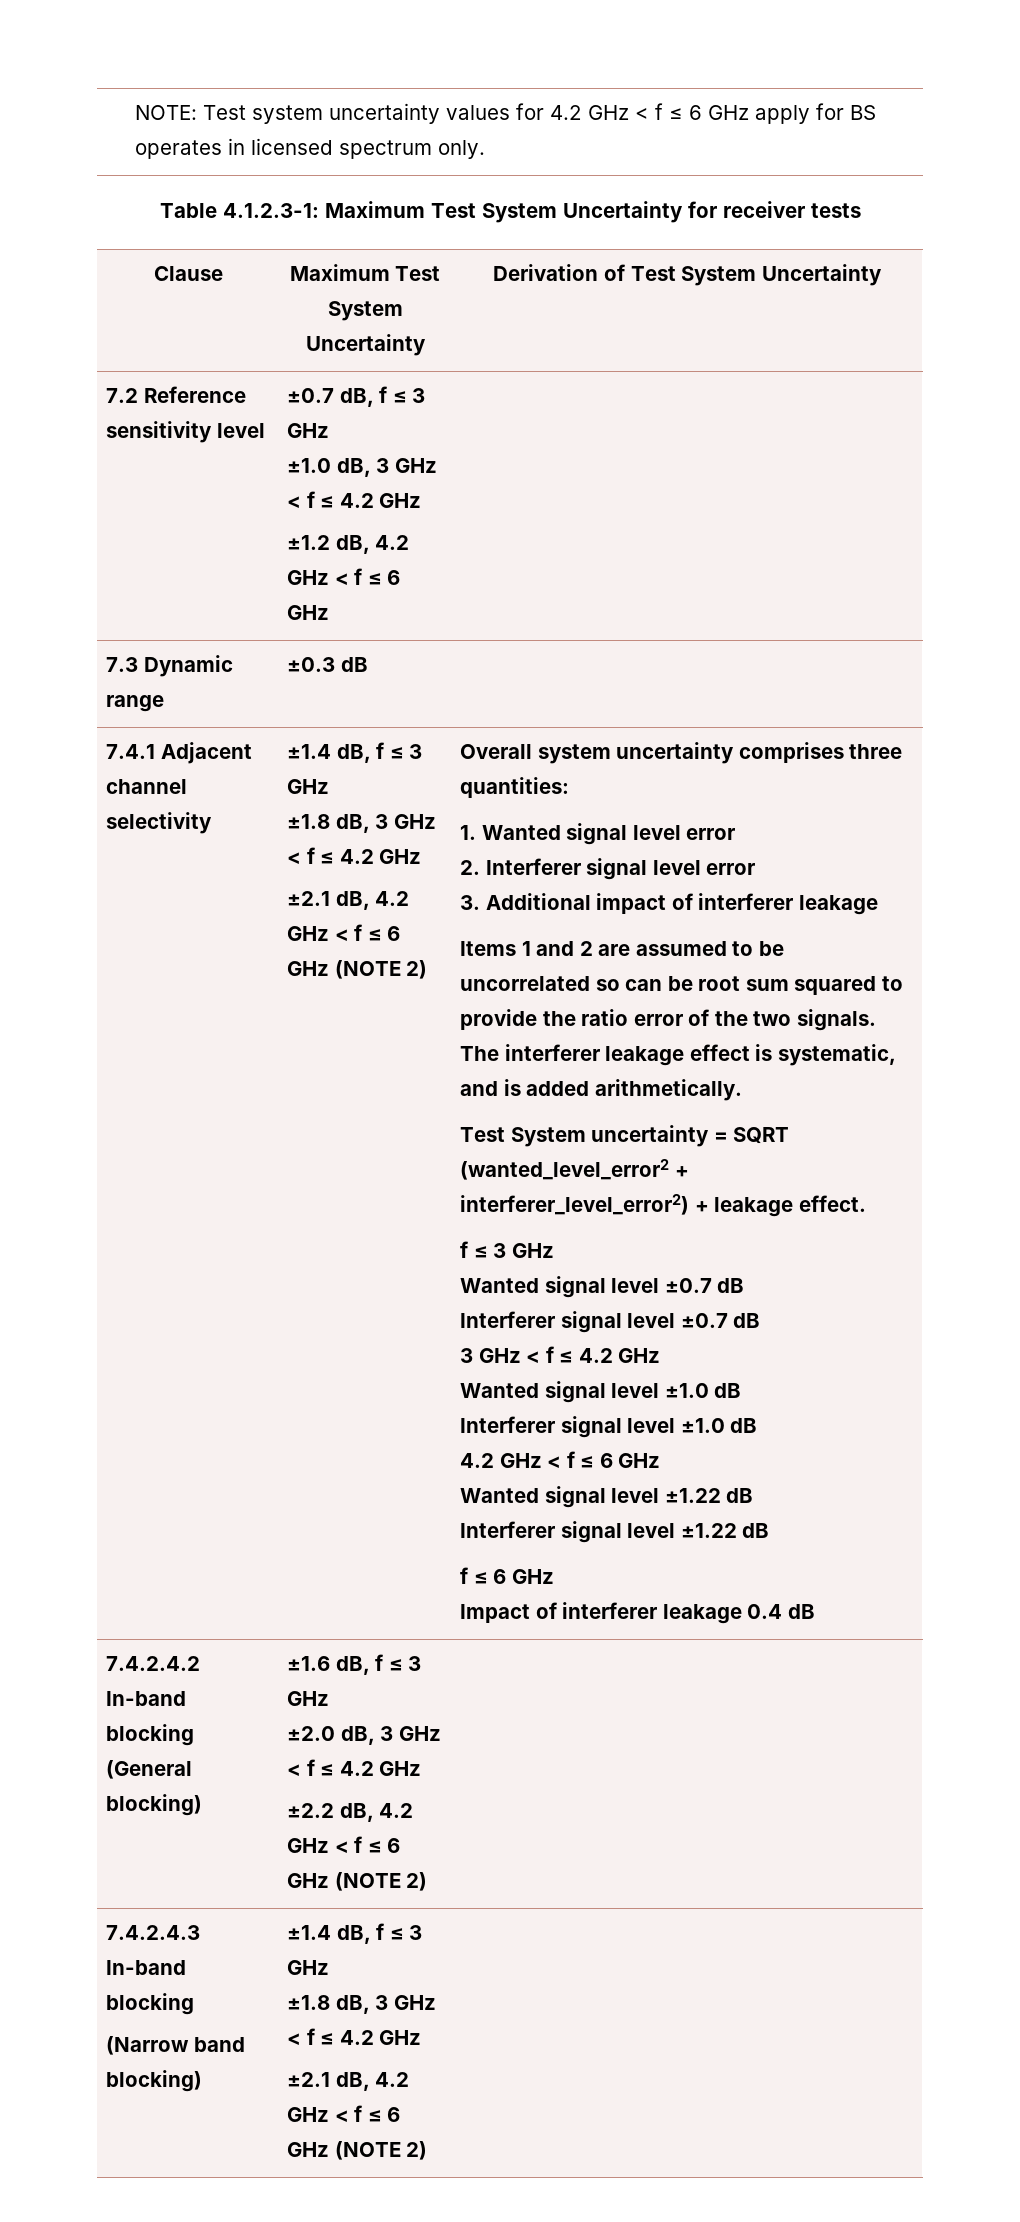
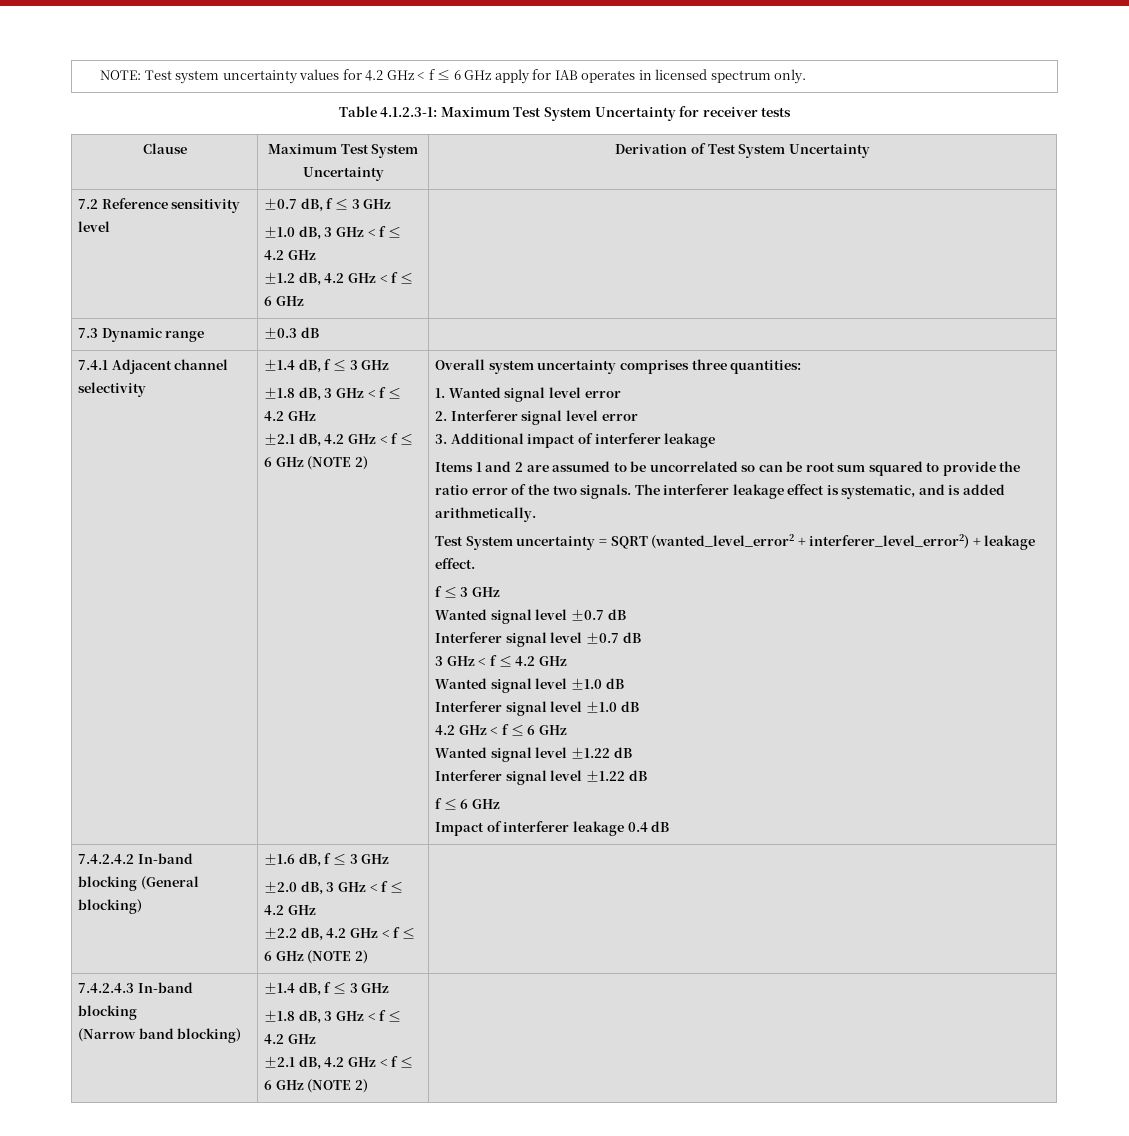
- NOTE: Test system uncertainty values for 4.2 GHz < f ≤ 6 GHz apply for BS operates in licensed spectrum only.
+ NOTE: Test system uncertainty values for 4.2 GHz < f ≤ 6 GHz apply for IAB operates in licensed spectrum only.

